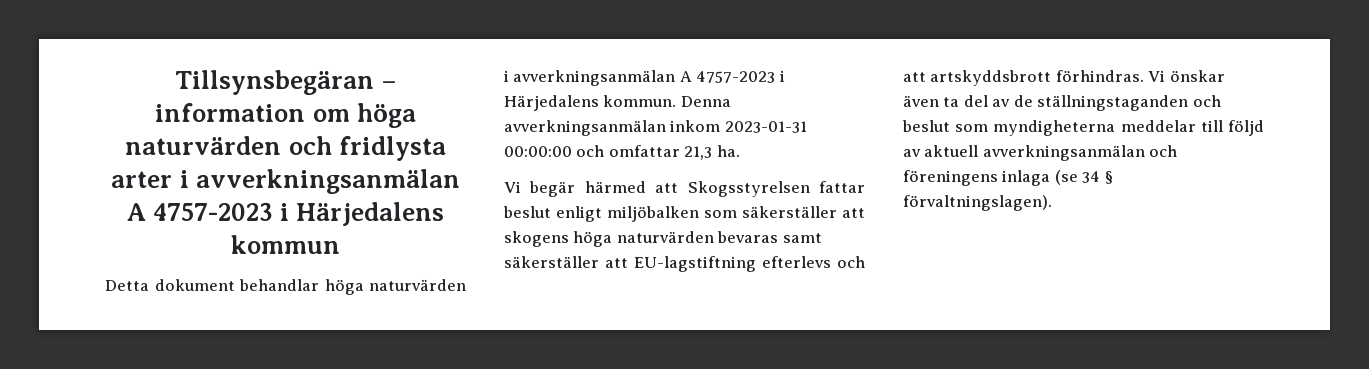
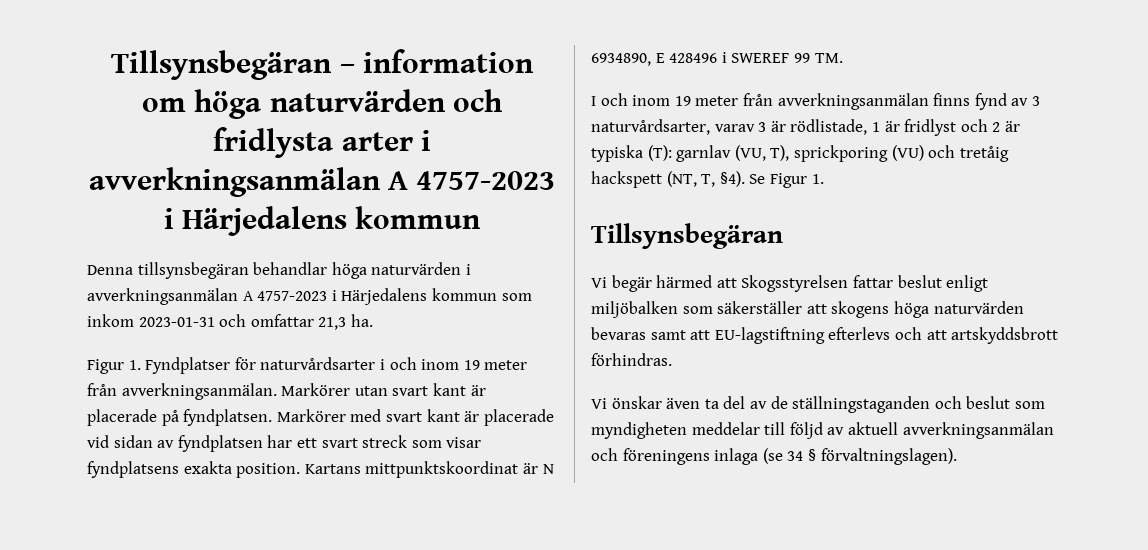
- Detta dokument behandlar höga naturvärden i avverkningsanmälan A 4757-2023 i Härjedalens kommun. Denna avverkningsanmälan inkom 2023-01-31 00:00:00 och omfattar 21,3 ha.
+ Denna tillsynsbegäran behandlar höga naturvärden i avverkningsanmälan A 4757-2023 i Härjedalens kommun som inkom 2023-01-31 och omfattar 21,3 ha.
+ Figur 1. Fyndplatser för naturvårdsarter i och inom 19 meter från avverkningsanmälan. Markörer utan svart kant är placerade på fyndplatsen. Markörer med svart kant är placerade vid sidan av fyndplatsen har ett svart streck som visar fyndplatsens exakta position. Kartans mittpunktskoordinat är N 6934890, E 428496 i SWEREF 99 TM.
+ I och inom 19 meter från avverkningsanmälan finns fynd av 3 naturvårdsarter, varav 3 är rödlistade, 1 är fridlyst och 2 är typiska (T): garnlav (VU, T), sprickporing (VU) och tretåig hackspett (NT, T, §4). Se Figur 1.
+ Tillsynsbegäran
- Vi begär härmed att Skogsstyrelsen fattar beslut enligt miljöbalken som säkerställer att skogens höga naturvärden bevaras samt säkerställer att EU-lagstiftning efterlevs och att artskyddsbrott förhindras. Vi önskar även ta del av de ställningstaganden och beslut som myndigheterna meddelar till följd av aktuell avverkningsanmälan och föreningens inlaga (se 34 § förvaltningslagen).
+ Vi begär härmed att Skogsstyrelsen fattar beslut enligt miljöbalken som säkerställer att skogens höga naturvärden bevaras samt att EU-lagstiftning efterlevs och att artskyddsbrott förhindras.
+ Vi önskar även ta del av de ställningstaganden och beslut som myndigheten meddelar till följd av aktuell avverkningsanmälan och föreningens inlaga (se 34 § förvaltningslagen).

